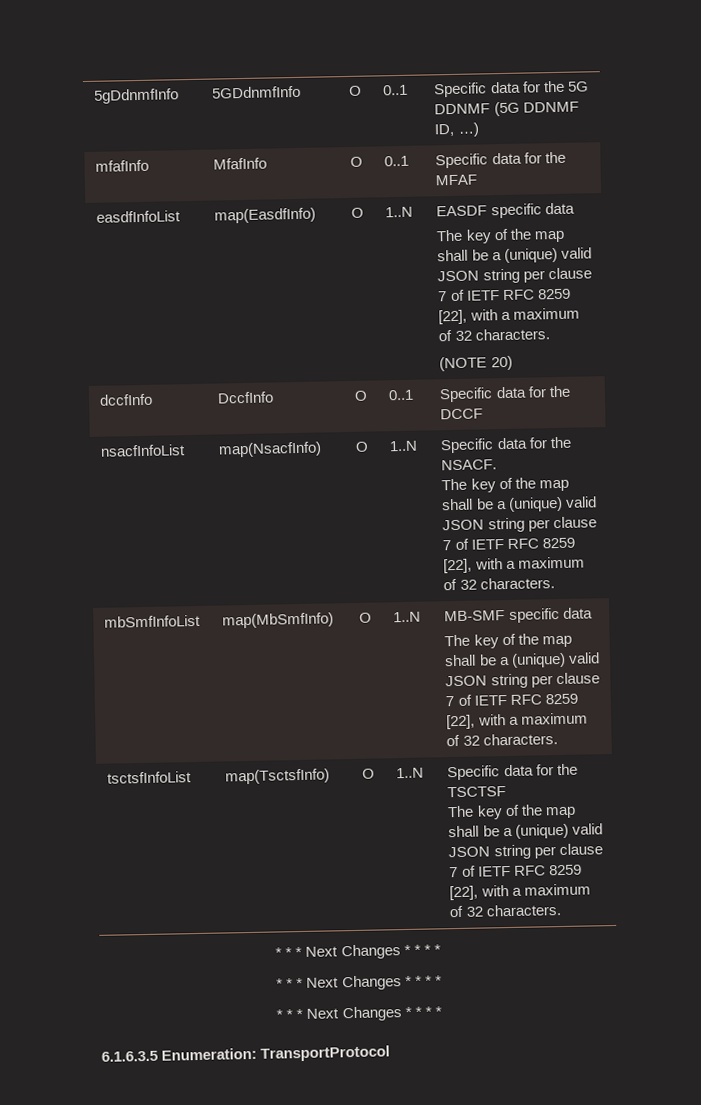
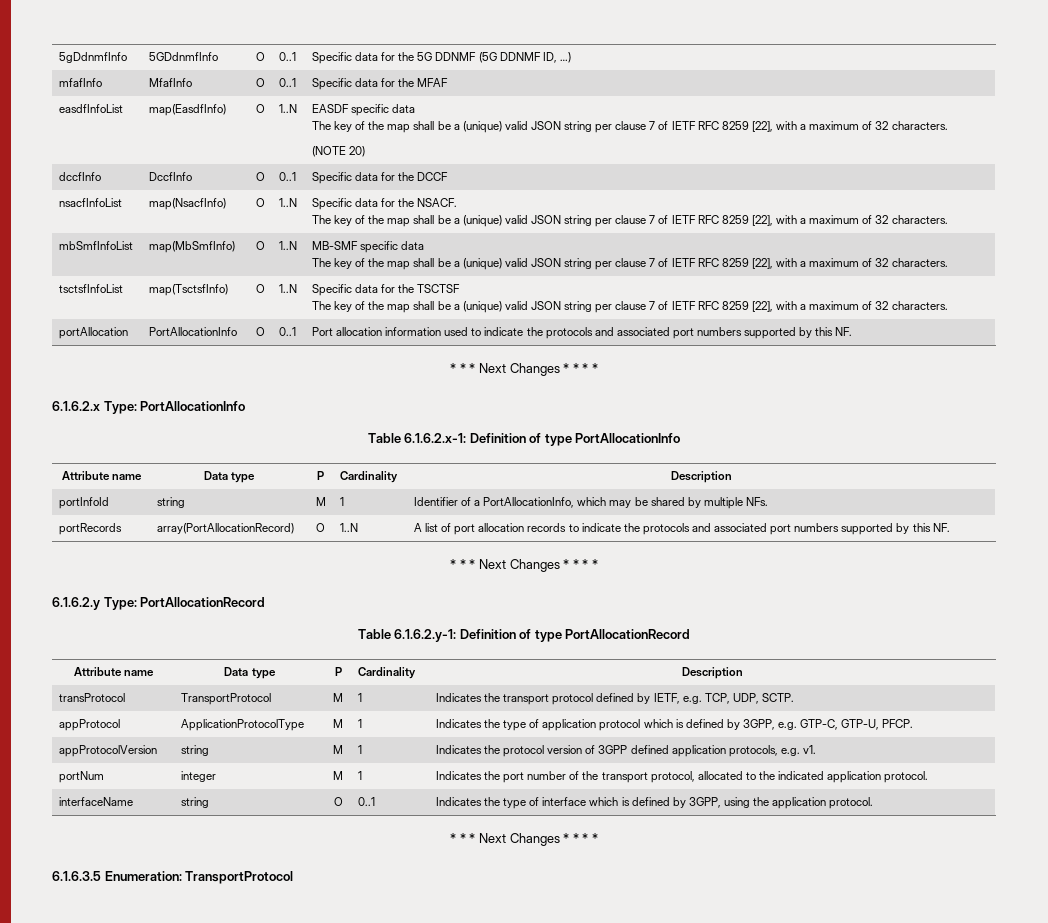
  tsctsfInfoList | map(TsctsfInfo) | O | 1..N | Specific data for the TSCTSF
  The key of the map shall be a (unique) valid JSON string per clause 7 of IETF RFC 8259 [22], with a maximum of 32 characters.
+ portAllocation | PortAllocationInfo | O | 0..1 | Port allocation information used to indicate the protocols and associated port numbers supported by this NF.
  * * * Next Changes * * * *
+ 6.1.6.2.x Type: PortAllocationInfo
+ Table 6.1.6.2.x-1: Definition of type PortAllocationInfo
+ Attribute name | Data type | P | Cardinality | Description
+ portInfoId | string | M | 1 | Identifier of a PortAllocationInfo, which may be shared by multiple NFs.
+ portRecords | array(PortAllocationRecord) | O | 1..N | A list of port allocation records to indicate the protocols and associated port numbers supported by this NF.
  * * * Next Changes * * * *
+ 6.1.6.2.y Type: PortAllocationRecord
+ Table 6.1.6.2.y-1: Definition of type PortAllocationRecord
+ Attribute name | Data type | P | Cardinality | Description
+ transProtocol | TransportProtocol | M | 1 | Indicates the transport protocol defined by IETF, e.g. TCP, UDP, SCTP.
+ appProtocol | ApplicationProtocolType | M | 1 | Indicates the type of application protocol which is defined by 3GPP, e.g. GTP-C, GTP-U, PFCP.
+ appProtocolVersion | string | M | 1 | Indicates the protocol version of 3GPP defined application protocols, e.g. v1.
+ portNum | integer | M | 1 | Indicates the port number of the transport protocol, allocated to the indicated application protocol.
+ interfaceName | string | O | 0..1 | Indicates the type of interface which is defined by 3GPP, using the application protocol.

